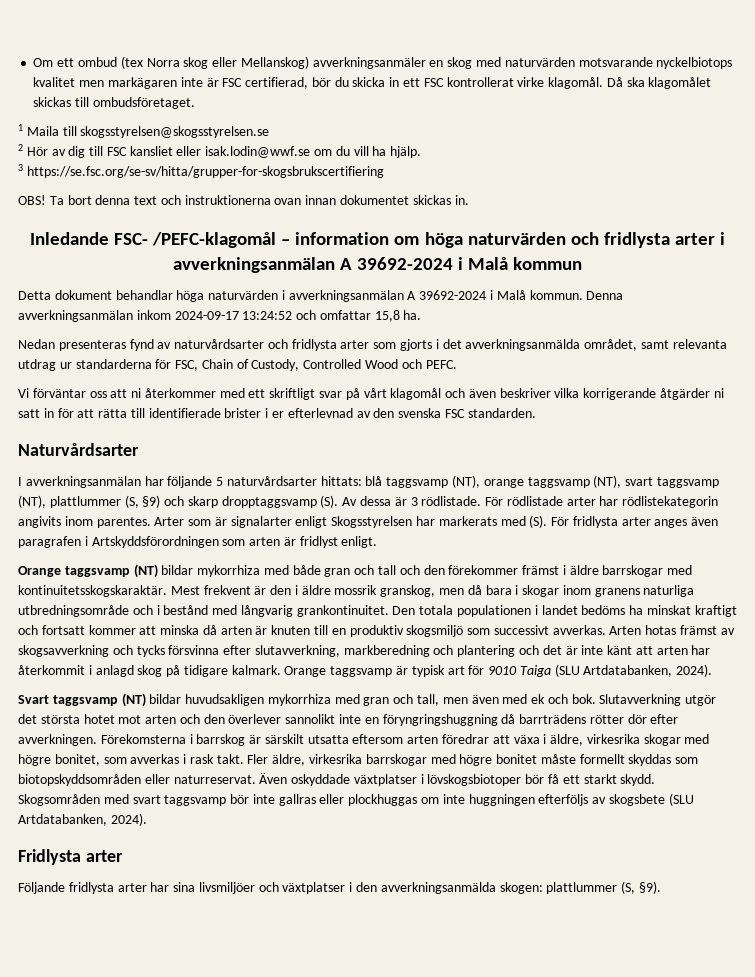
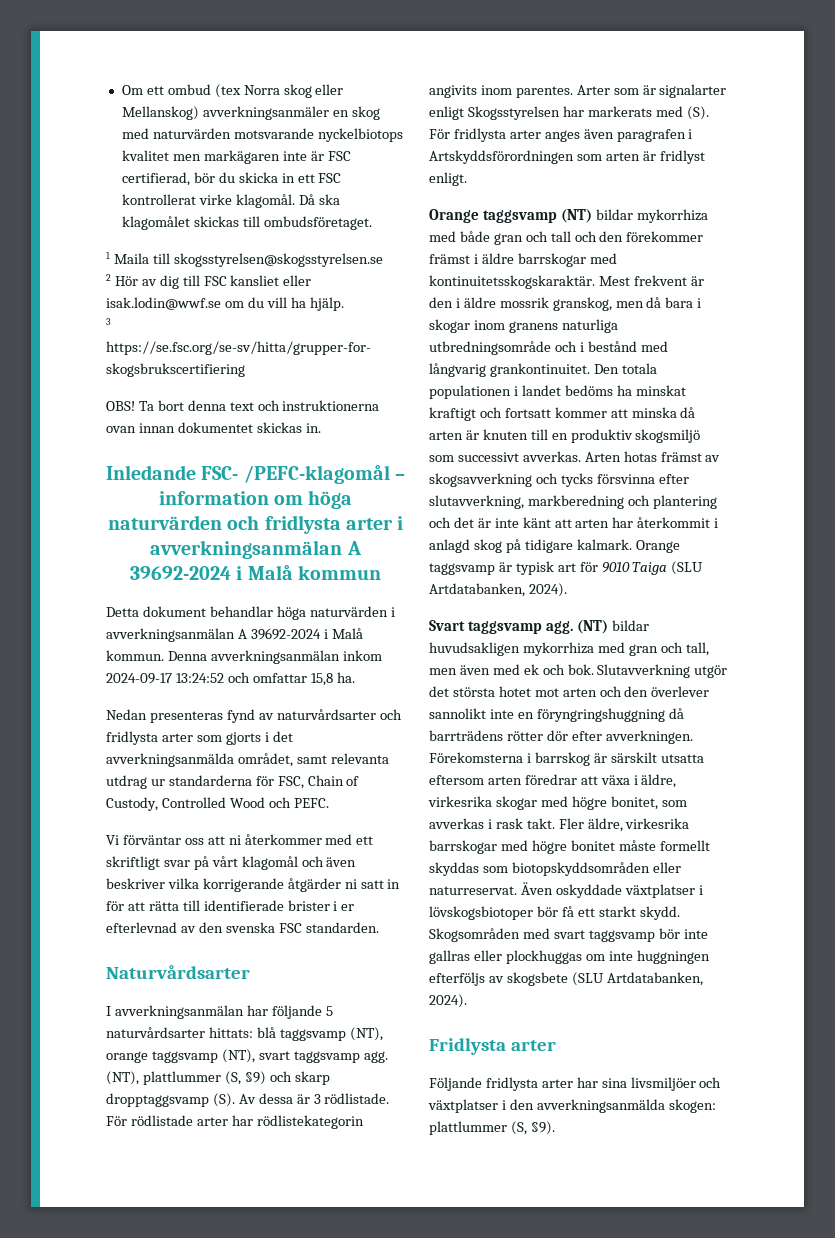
- I avverkningsanmälan har följande 5 naturvårdsarter hittats: blå taggsvamp (NT), orange taggsvamp (NT), svart taggsvamp (NT), plattlummer (S, §9) och skarp dropptaggsvamp (S). Av dessa är 3 rödlistade.
+ I avverkningsanmälan har följande 5 naturvårdsarter hittats: blå taggsvamp (NT), orange taggsvamp (NT), svart taggsvamp agg. (NT), plattlummer (S, §9) och skarp dropptaggsvamp (S). Av dessa är 3 rödlistade.
- Svart taggsvamp (NT) bildar huvudsakligen mykorrhiza med gran och tall, men även med ek och bok.
+ Svart taggsvamp agg. (NT) bildar huvudsakligen mykorrhiza med gran och tall, men även med ek och bok.

